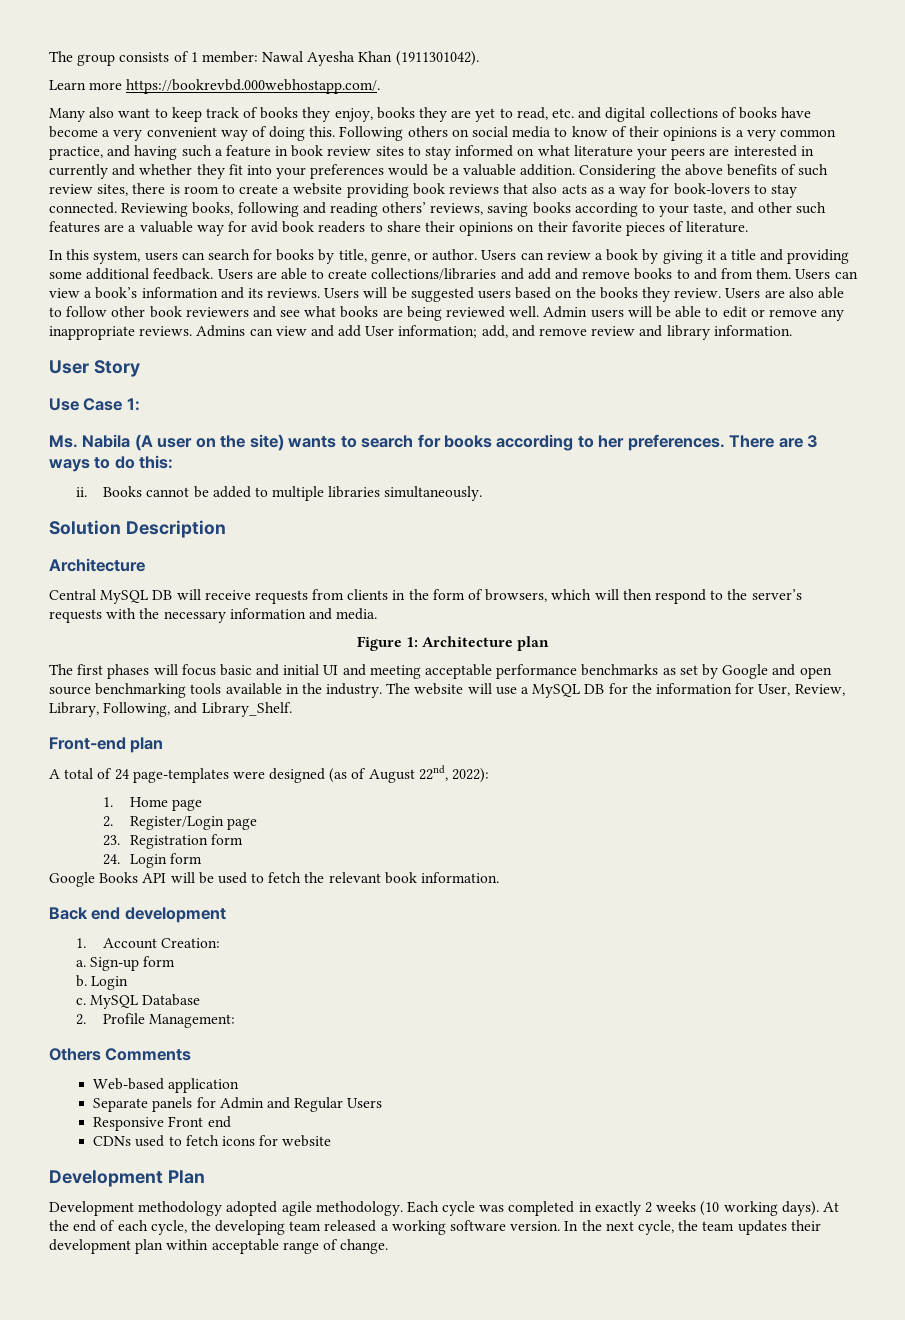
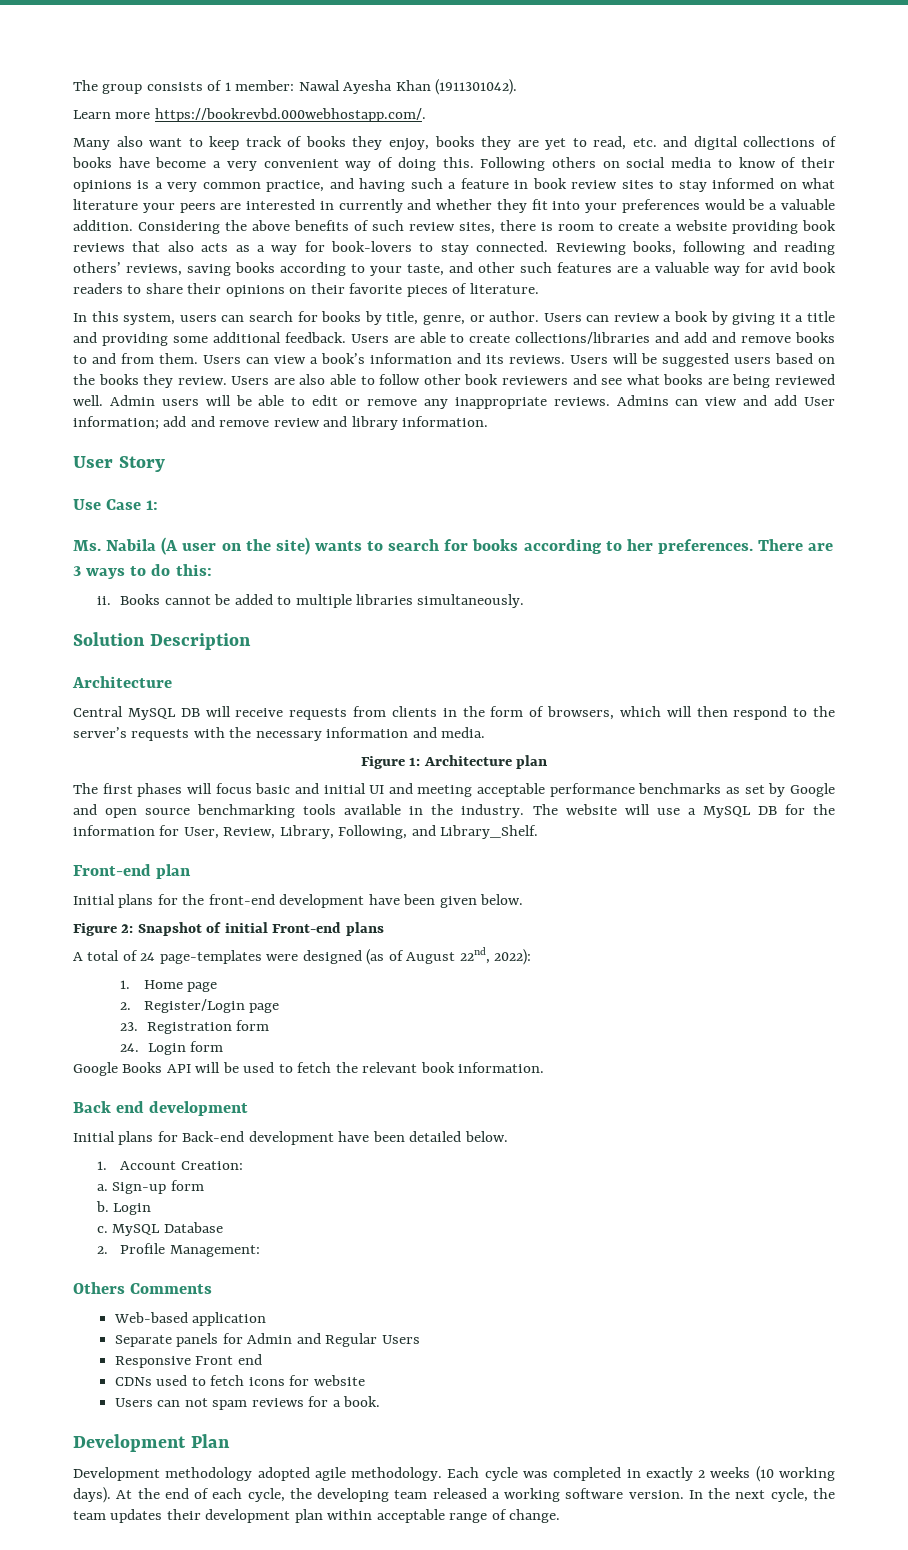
- Admins can view and add User information; add, and remove review and library information.
+ Admins can view and add User information; add and remove review and library information.
+ Initial plans for the front-end development have been given below.
+ Figure 2: Snapshot of initial Front-end plans
+ Initial plans for Back-end development have been detailed below.
+ Users can not spam reviews for a book.

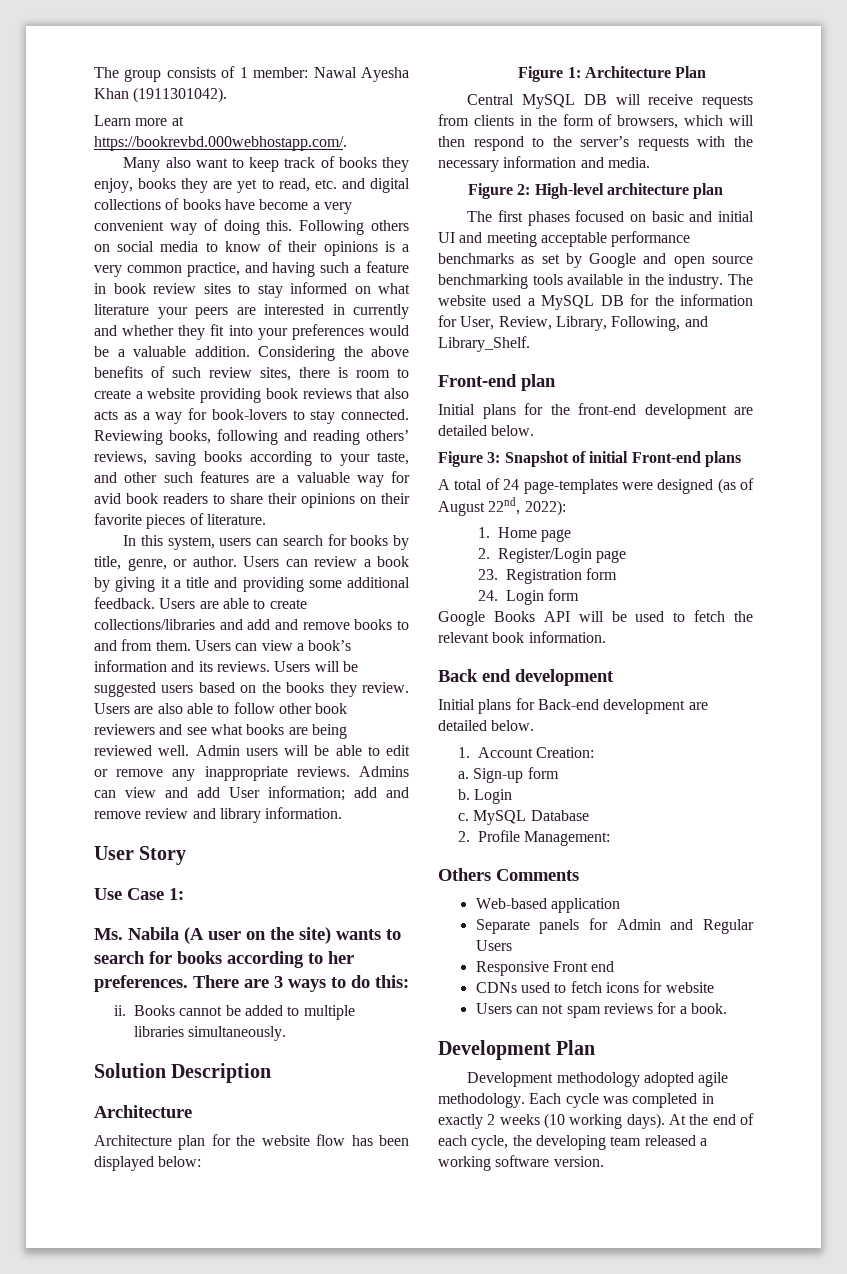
- Learn more https://bookrevbd.000webhostapp.com/.
+ Learn more at https://bookrevbd.000webhostapp.com/.
+ Architecture plan for the website flow has been displayed below:
+ Figure 1: Architecture Plan
- Figure 1: Architecture plan
+ Figure 2: High-level architecture plan
- The first phases will focus basic and initial UI and meeting acceptable performance benchmarks as set by Google and open source benchmarking tools available in the industry.
+ The first phases focused on basic and initial UI and meeting acceptable performance benchmarks as set by Google and open source benchmarking tools available in the industry.
- The website will use a MySQL DB for the information for User, Review, Library, Following, and Library_Shelf.
+ The website used a MySQL DB for the information for User, Review, Library, Following, and Library_Shelf.
- Initial plans for the front-end development have been given below.
+ Initial plans for the front-end development are detailed below.
- Figure 2: Snapshot of initial Front-end plans
+ Figure 3: Snapshot of initial Front-end plans
- Initial plans for Back-end development have been detailed below.
+ Initial plans for Back-end development are detailed below.
- In the next cycle, the team updates their development plan within acceptable range of change.

